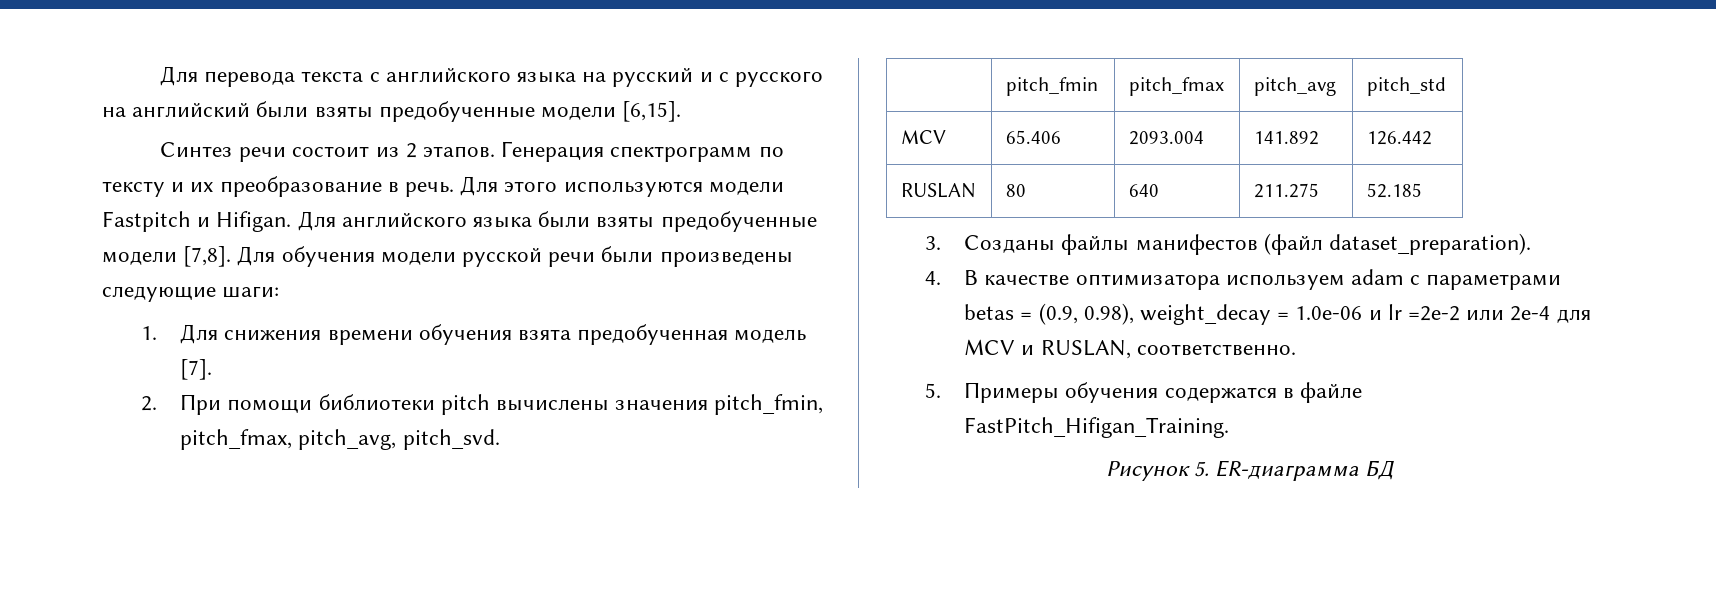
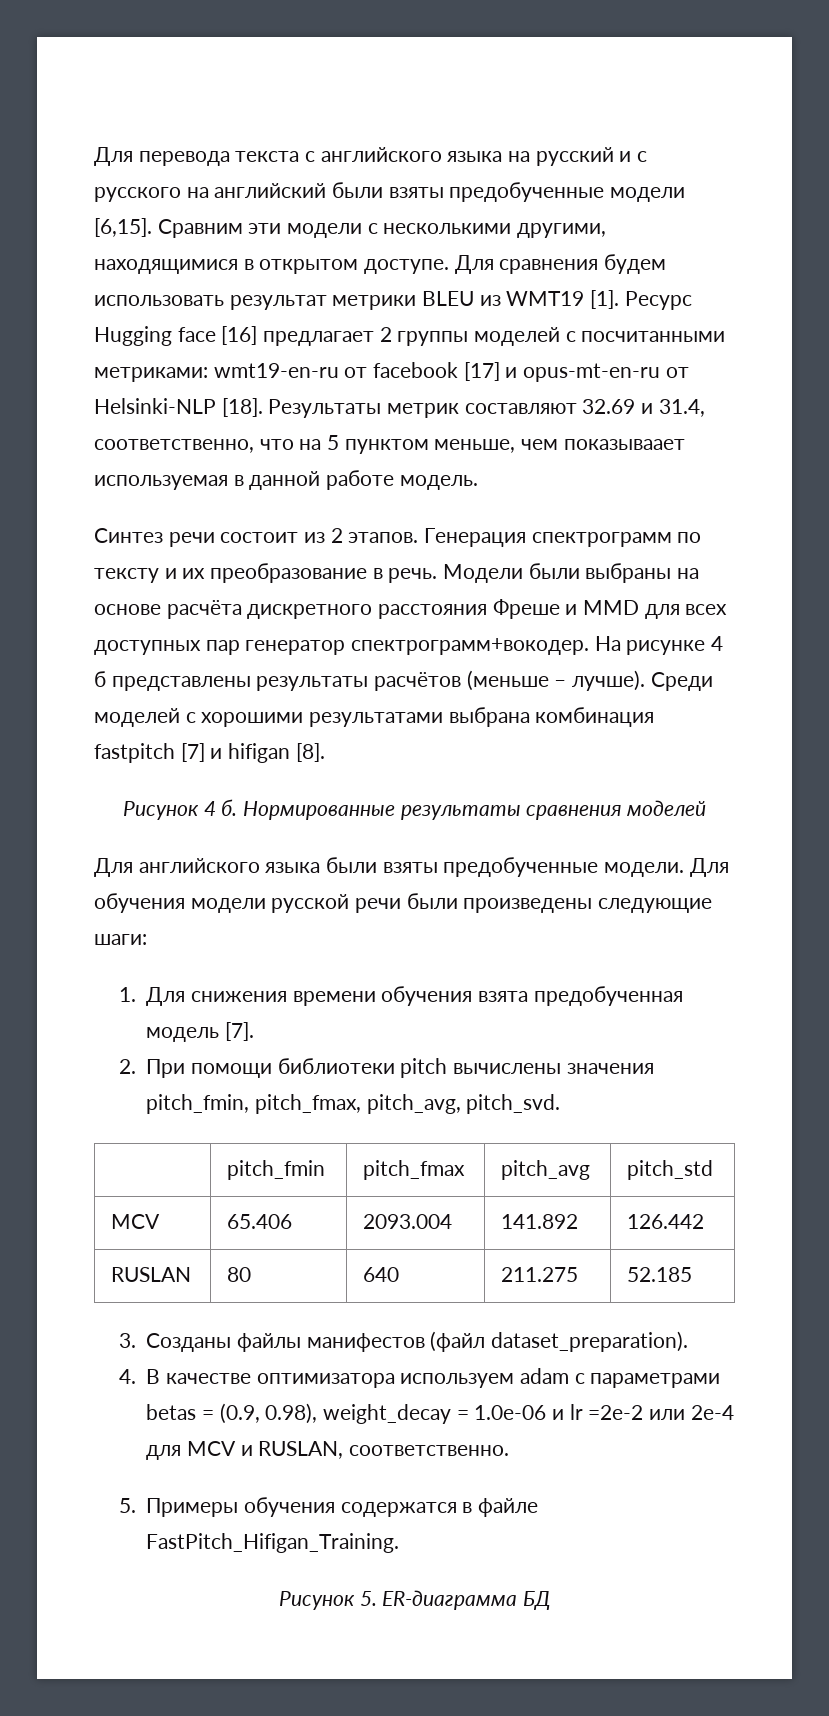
+ Сравним эти модели с несколькими другими, находящимися в открытом доступе. Для сравнения будем использовать результат метрики BLEU из WMT19 [1]. Ресурс Hugging face [16] предлагает 2 группы моделей с посчитанными метриками: wmt19-en-ru от facebook [17] и opus-mt-en-ru от Helsinki-NLP [18]. Результаты метрик составляют 32.69 и 31.4, соответственно, что на 5 пунктом меньше, чем показываает используемая в данной работе модель.
- Для этого используются модели Fastpitch и Hifigan. Для английского языка были взяты предобученные модели [7,8].
+ Модели были выбраны на основе расчёта дискретного расстояния Фреше и MMD для всех доступных пар генератор спектрограмм+вокодер. На рисунке 4 б представлены результаты расчётов (меньше – лучше). Среди моделей с хорошими результатами выбрана комбинация fastpitch [7] и hifigan [8].
+ Рисунок 4 б. Нормированные результаты сравнения моделей
+ Для английского языка были взяты предобученные модели.

